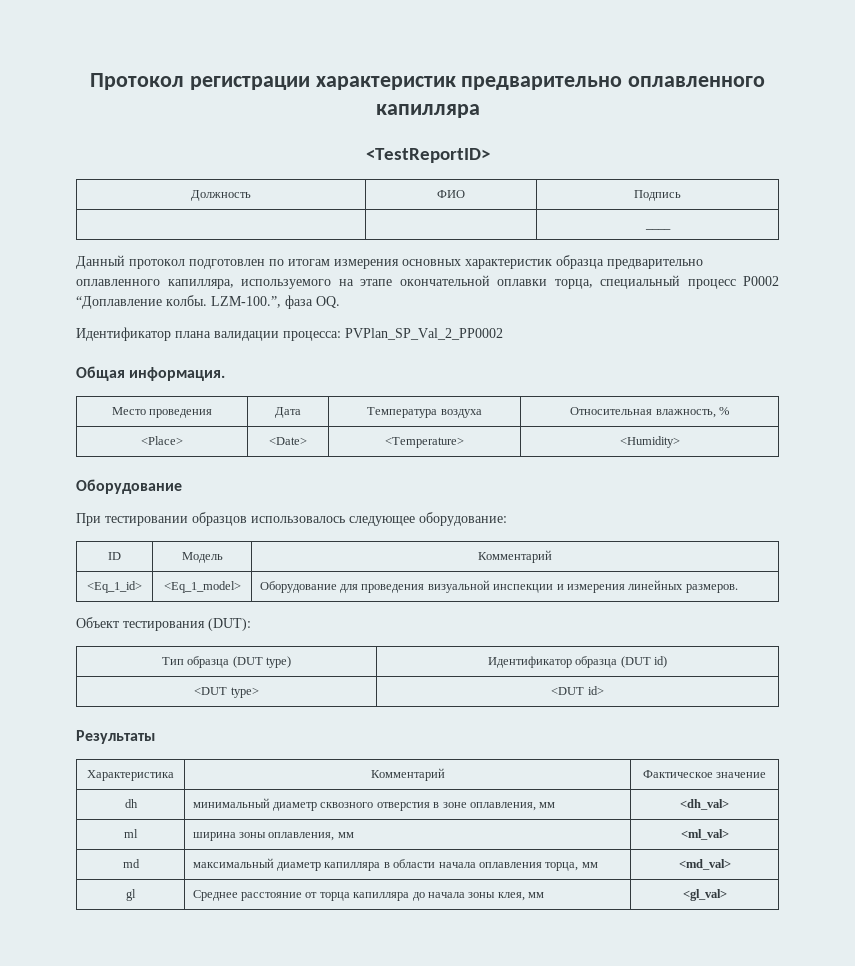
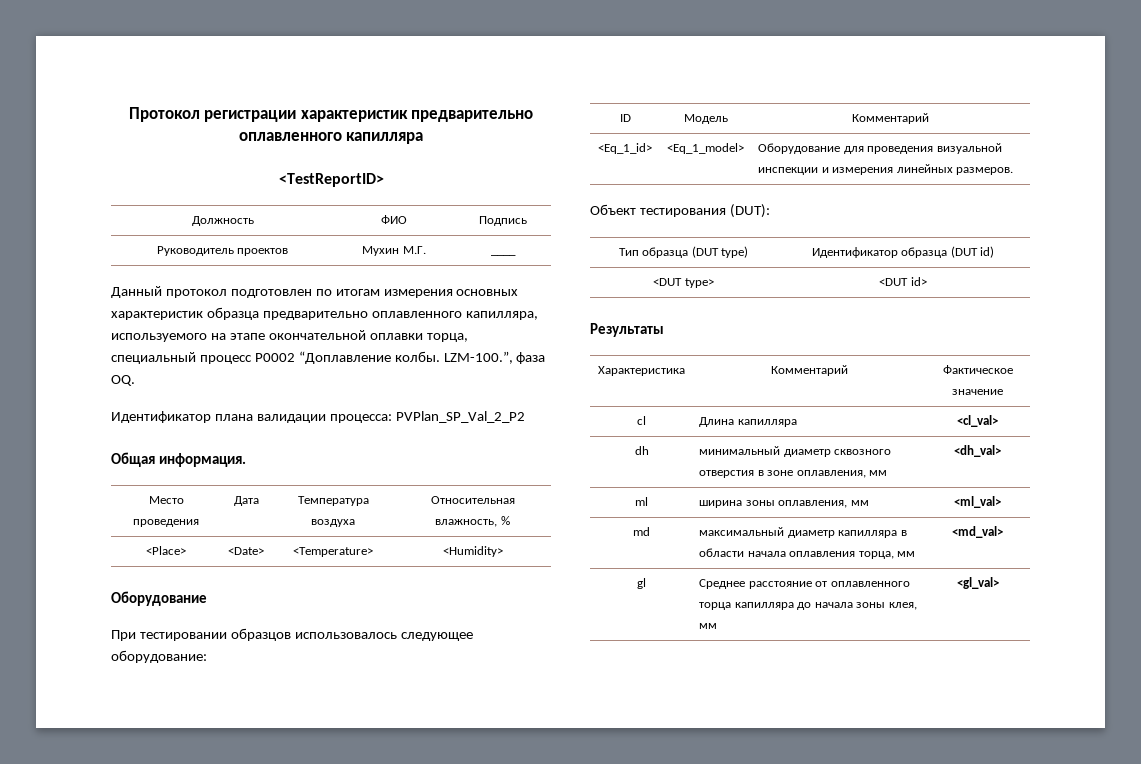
- | | ____
+ Руководитель проектов | Мухин М.Г. | ____
- Идентификатор плана валидации процесса: PVPlan_SP_Val_2_PP0002
+ Идентификатор плана валидации процесса: PVPlan_SP_Val_2_P2
+ cl | Длина капилляра | <cl_val>
- gl | Среднее расстояние от торца капилляра до начала зоны клея, мм | <gl_val>
+ gl | Среднее расстояние от оплавленного торца капилляра до начала зоны клея, мм | <gl_val>

